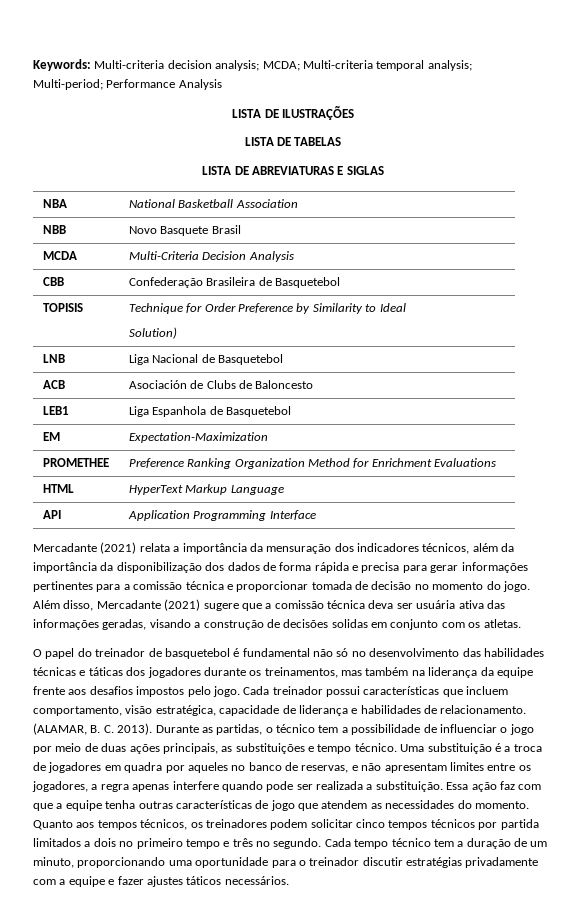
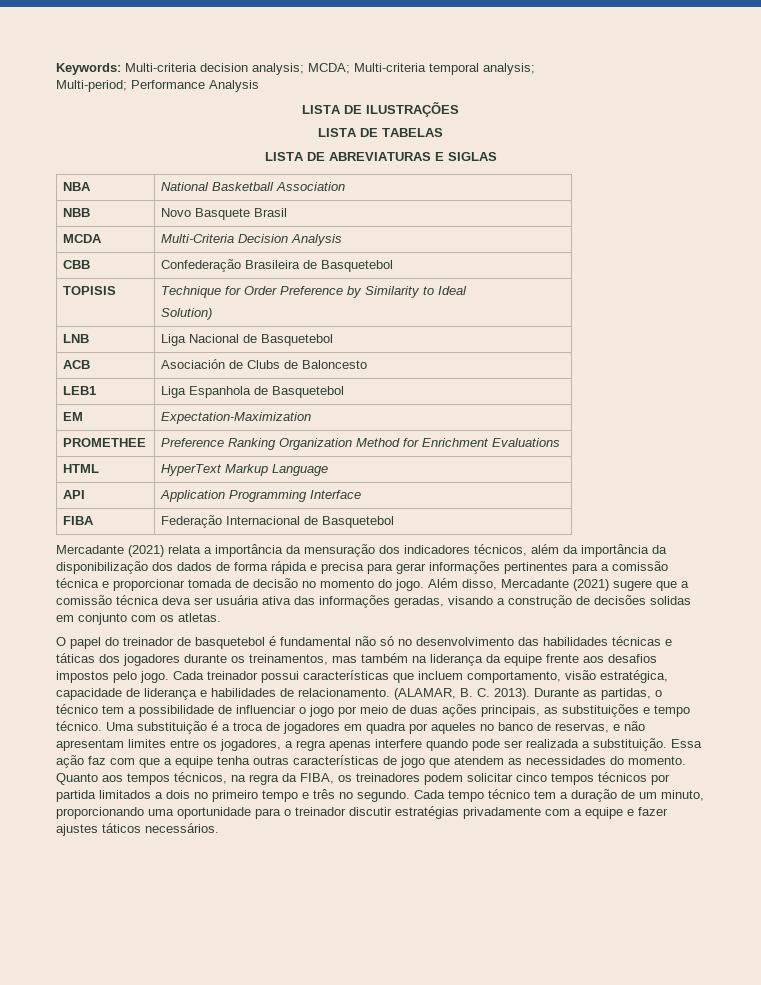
+ FIBA | Federação Internacional de Basquetebol
- Quanto aos tempos técnicos, os treinadores podem solicitar cinco tempos técnicos por partida limitados a dois no primeiro tempo e três no segundo.
+ Quanto aos tempos técnicos, na regra da FIBA, os treinadores podem solicitar cinco tempos técnicos por partida limitados a dois no primeiro tempo e três no segundo.

